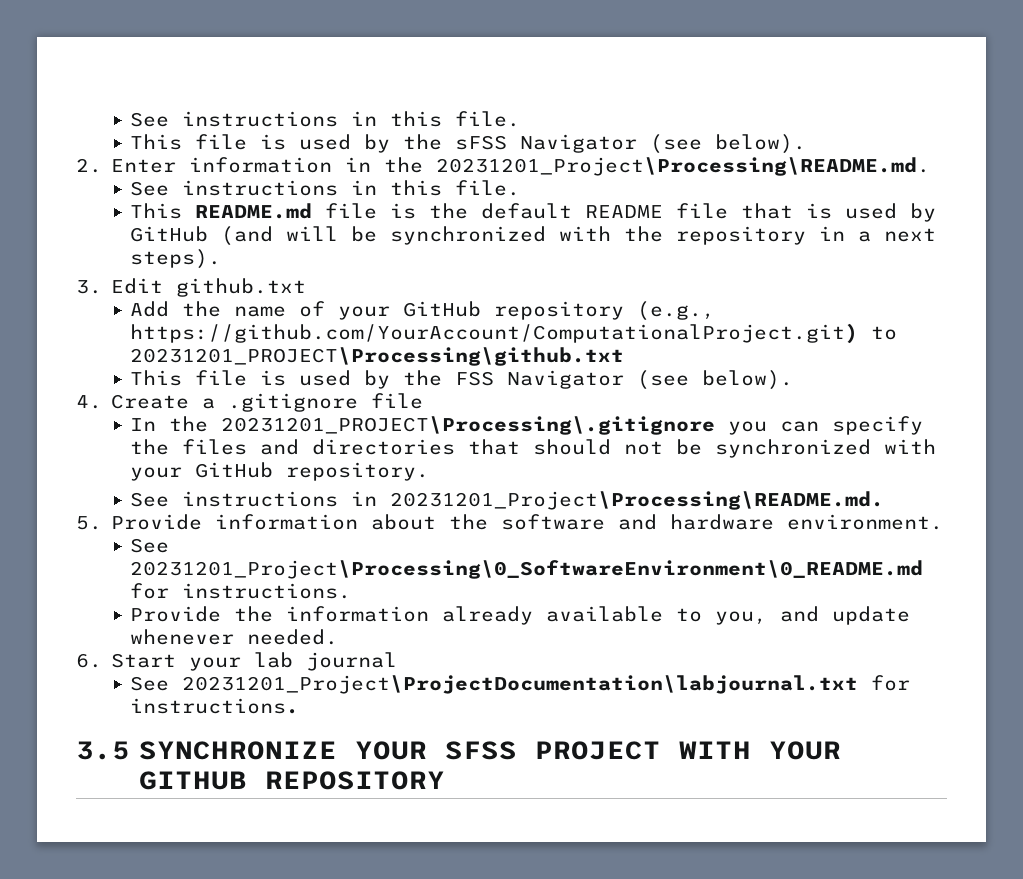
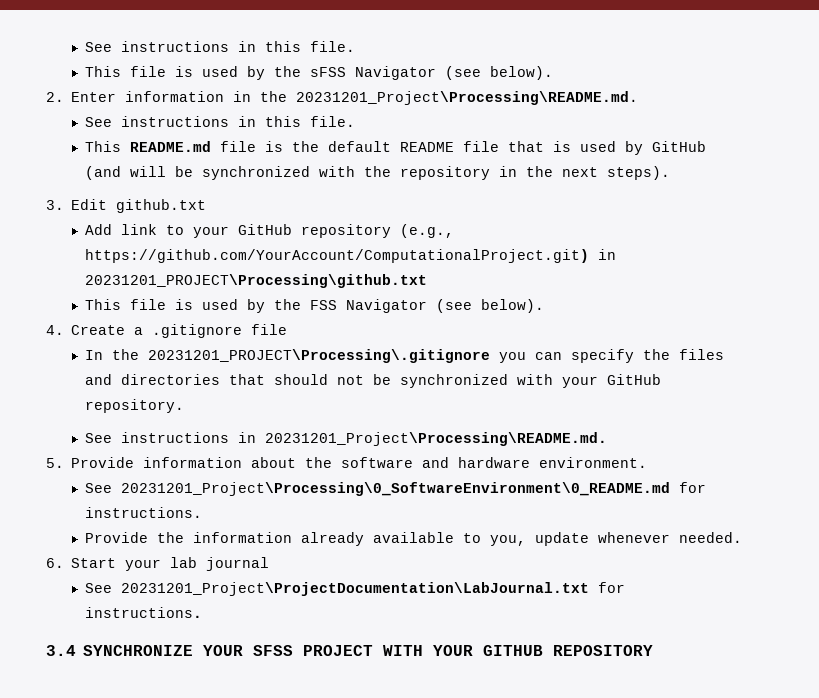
- This README.md file is the default README file that is used by GitHub (and will be synchronized with the repository in a next steps).
+ This README.md file is the default README file that is used by GitHub (and will be synchronized with the repository in the next steps).
- Add the name of your GitHub repository (e.g., https://github.com/YourAccount/ComputationalProject.git) to 20231201_PROJECT\Processing\github.txt
+ Add link to your GitHub repository (e.g., https://github.com/YourAccount/ComputationalProject.git) in 20231201_PROJECT\Processing\github.txt
- Provide the information already available to you, and update whenever needed.
+ Provide the information already available to you, update whenever needed.
- See 20231201_Project\ProjectDocumentation\labjournal.txt for instructions.
- 3.5 SYNCHRONIZE YOUR SFSS PROJECT WITH YOUR GITHUB REPOSITORY
+ See 20231201_Project\ProjectDocumentation\LabJournal.txt for instructions.
+ 3.4 SYNCHRONIZE YOUR SFSS PROJECT WITH YOUR GITHUB REPOSITORY

